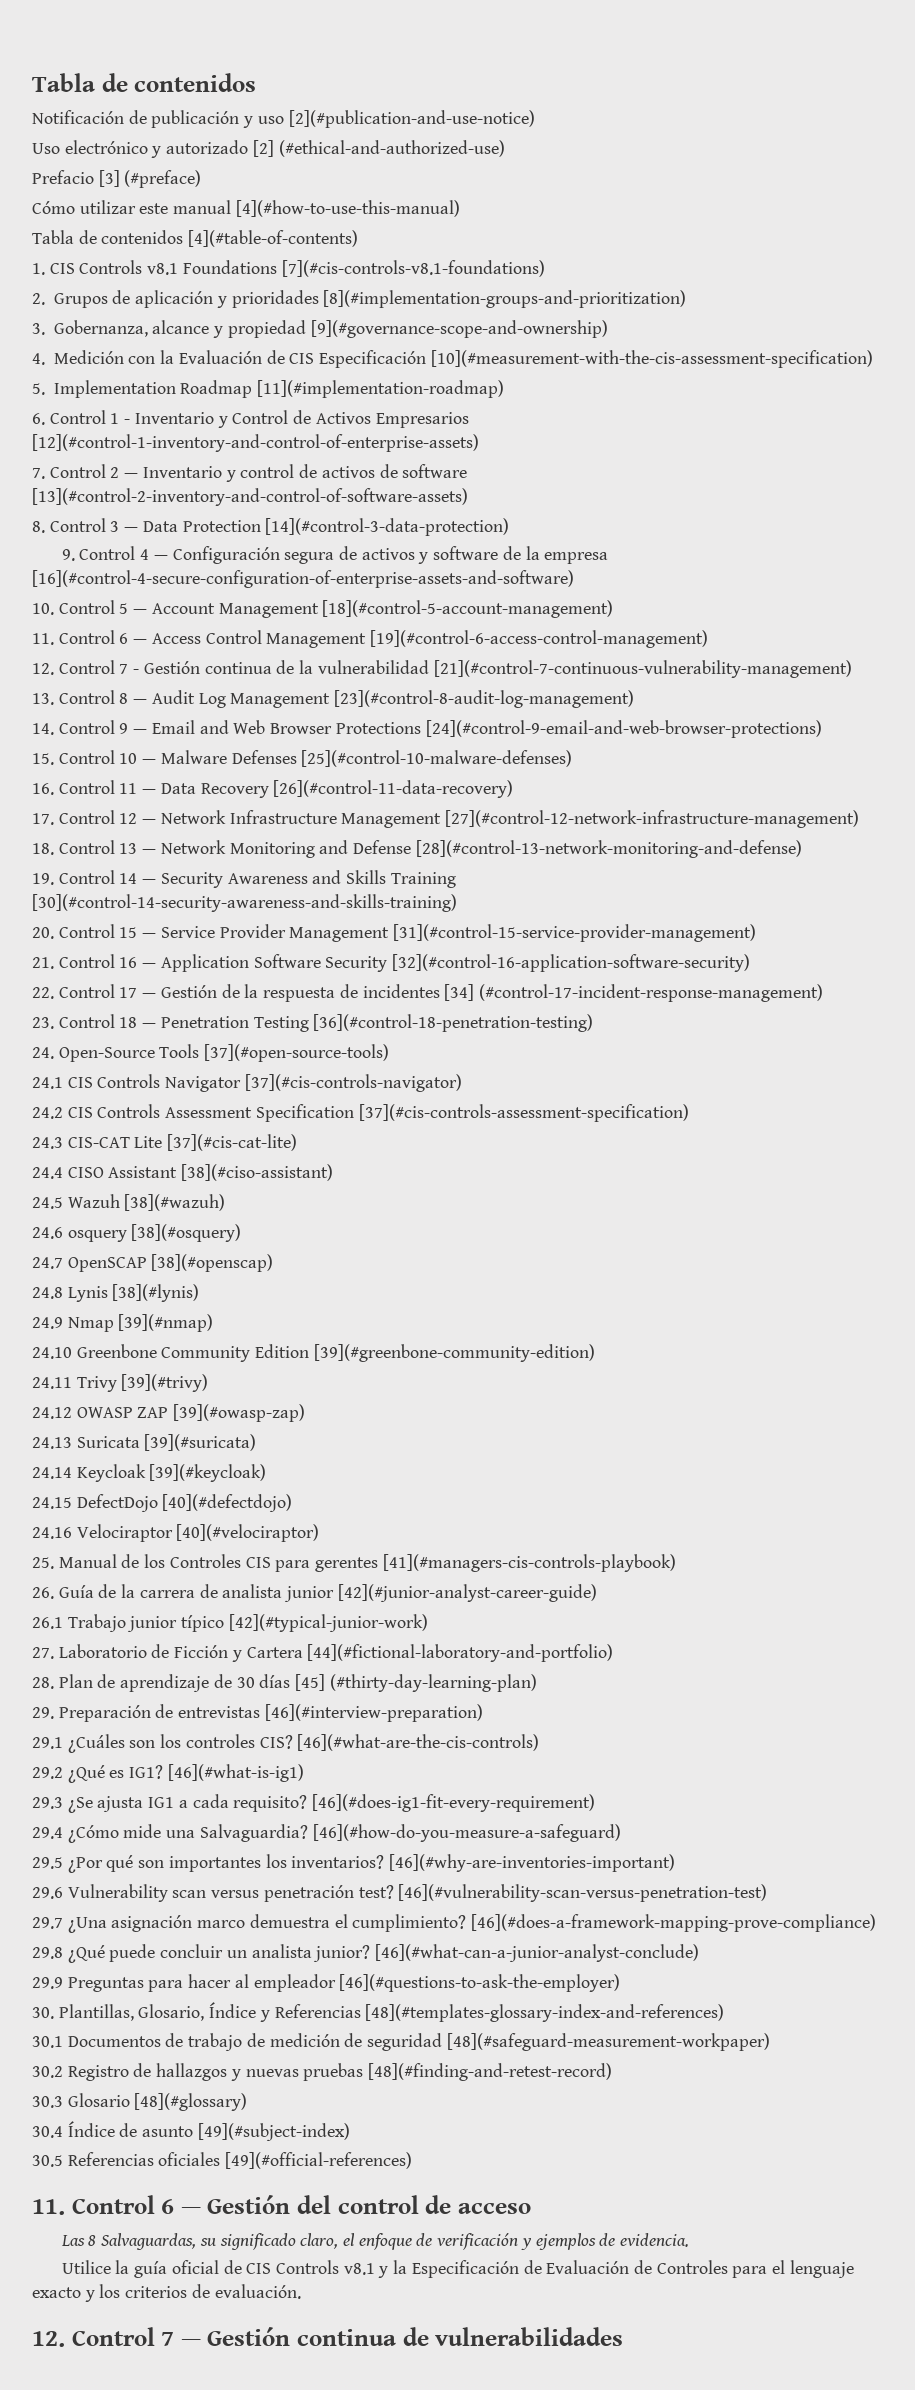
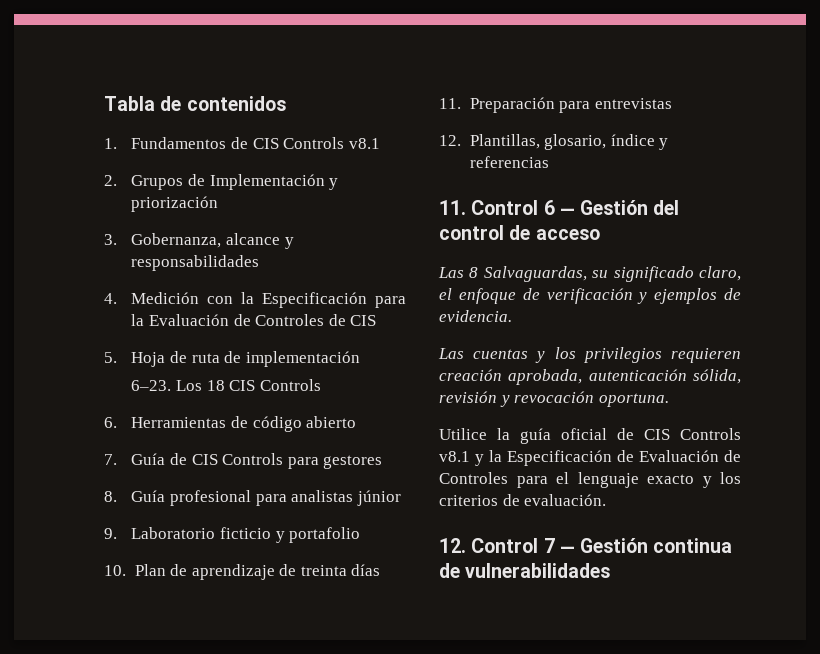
- Notificación de publicación y uso [2](#publication-and-use-notice)
- Uso electrónico y autorizado [2] (#ethical-and-authorized-use)
- Prefacio [3] (#preface)
- Cómo utilizar este manual [4](#how-to-use-this-manual)
- Tabla de contenidos [4](#table-of-contents)
- 1. CIS Controls v8.1 Foundations [7](#cis-controls-v8.1-foundations)
+ 1. Fundamentos de CIS Controls v8.1
- 2. Grupos de aplicación y prioridades [8](#implementation-groups-and-prioritization)
+ 2. Grupos de Implementación y priorización
- 3. Gobernanza, alcance y propiedad [9](#governance-scope-and-ownership)
+ 3. Gobernanza, alcance y responsabilidades
- 4. Medición con la Evaluación de CIS Especificación [10](#measurement-with-the-cis-assessment-specification)
+ 4. Medición con la Especificación para la Evaluación de Controles de CIS
- 5. Implementation Roadmap [11](#implementation-roadmap)
- 6. Control 1 - Inventario y Control de Activos Empresarios [12](#control-1-inventory-and-control-of-enterprise-assets)
- 7. Control 2 — Inventario y control de activos de software [13](#control-2-inventory-and-control-of-software-assets)
- 8. Control 3 — Data Protection [14](#control-3-data-protection)
- 9. Control 4 — Configuración segura de activos y software de la empresa [16](#control-4-secure-configuration-of-enterprise-assets-and-software)
- 10. Control 5 — Account Management [18](#control-5-account-management)
- 11. Control 6 — Access Control Management [19](#control-6-access-control-management)
- 12. Control 7 - Gestión continua de la vulnerabilidad [21](#control-7-continuous-vulnerability-management)
- 13. Control 8 — Audit Log Management [23](#control-8-audit-log-management)
- 14. Control 9 — Email and Web Browser Protections [24](#control-9-email-and-web-browser-protections)
- 15. Control 10 — Malware Defenses [25](#control-10-malware-defenses)
- 16. Control 11 — Data Recovery [26](#control-11-data-recovery)
- 17. Control 12 — Network Infrastructure Management [27](#control-12-network-infrastructure-management)
- 18. Control 13 — Network Monitoring and Defense [28](#control-13-network-monitoring-and-defense)
- 19. Control 14 — Security Awareness and Skills Training [30](#control-14-security-awareness-and-skills-training)
- 20. Control 15 — Service Provider Management [31](#control-15-service-provider-management)
- 21. Control 16 — Application Software Security [32](#control-16-application-software-security)
- 22. Control 17 — Gestión de la respuesta de incidentes [34] (#control-17-incident-response-management)
- 23. Control 18 — Penetration Testing [36](#control-18-penetration-testing)
- 24. Open-Source Tools [37](#open-source-tools)
- 24.1 CIS Controls Navigator [37](#cis-controls-navigator)
- 24.2 CIS Controls Assessment Specification [37](#cis-controls-assessment-specification)
- 24.3 CIS-CAT Lite [37](#cis-cat-lite)
- 24.4 CISO Assistant [38](#ciso-assistant)
- 24.5 Wazuh [38](#wazuh)
- 24.6 osquery [38](#osquery)
- 24.7 OpenSCAP [38](#openscap)
- 24.8 Lynis [38](#lynis)
- 24.9 Nmap [39](#nmap)
- 24.10 Greenbone Community Edition [39](#greenbone-community-edition)
- 24.11 Trivy [39](#trivy)
- 24.12 OWASP ZAP [39](#owasp-zap)
- 24.13 Suricata [39](#suricata)
- 24.14 Keycloak [39](#keycloak)
- 24.15 DefectDojo [40](#defectdojo)
- 24.16 Velociraptor [40](#velociraptor)
- 25. Manual de los Controles CIS para gerentes [41](#managers-cis-controls-playbook)
- 26. Guía de la carrera de analista junior [42](#junior-analyst-career-guide)
- 26.1 Trabajo junior típico [42](#typical-junior-work)
- 27. Laboratorio de Ficción y Cartera [44](#fictional-laboratory-and-portfolio)
- 28. Plan de aprendizaje de 30 días [45] (#thirty-day-learning-plan)
- 29. Preparación de entrevistas [46](#interview-preparation)
- 29.1 ¿Cuáles son los controles CIS? [46](#what-are-the-cis-controls)
- 29.2 ¿Qué es IG1? [46](#what-is-ig1)
- 29.3 ¿Se ajusta IG1 a cada requisito? [46](#does-ig1-fit-every-requirement)
- 29.4 ¿Cómo mide una Salvaguardia? [46](#how-do-you-measure-a-safeguard)
- 29.5 ¿Por qué son importantes los inventarios? [46](#why-are-inventories-important)
- 29.6 Vulnerability scan versus penetración test? [46](#vulnerability-scan-versus-penetration-test)
- 29.7 ¿Una asignación marco demuestra el cumplimiento? [46](#does-a-framework-mapping-prove-compliance)
- 29.8 ¿Qué puede concluir un analista junior? [46](#what-can-a-junior-analyst-conclude)
- 29.9 Preguntas para hacer al empleador [46](#questions-to-ask-the-employer)
- 30. Plantillas, Glosario, Índice y Referencias [48](#templates-glossary-index-and-references)
- 30.1 Documentos de trabajo de medición de seguridad [48](#safeguard-measurement-workpaper)
- 30.2 Registro de hallazgos y nuevas pruebas [48](#finding-and-retest-record)
- 30.3 Glosario [48](#glossary)
- 30.4 Índice de asunto [49](#subject-index)
- 30.5 Referencias oficiales [49](#official-references)
+ 5. Hoja de ruta de implementación
+ 6–23. Los 18 CIS Controls
+ 6. Herramientas de código abierto
+ 7. Guía de CIS Controls para gestores
+ 8. Guía profesional para analistas júnior
+ 9. Laboratorio ficticio y portafolio
+ 10. Plan de aprendizaje de treinta días
+ 11. Preparación para entrevistas
+ 12. Plantillas, glosario, índice y referencias
+ Las cuentas y los privilegios requieren creación aprobada, autenticación sólida, revisión y revocación oportuna.

